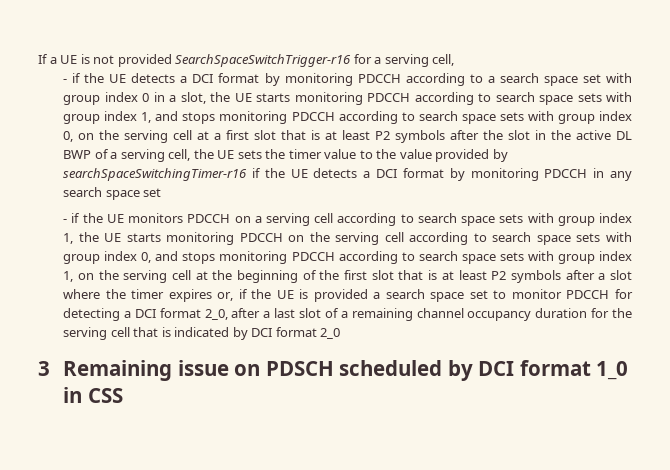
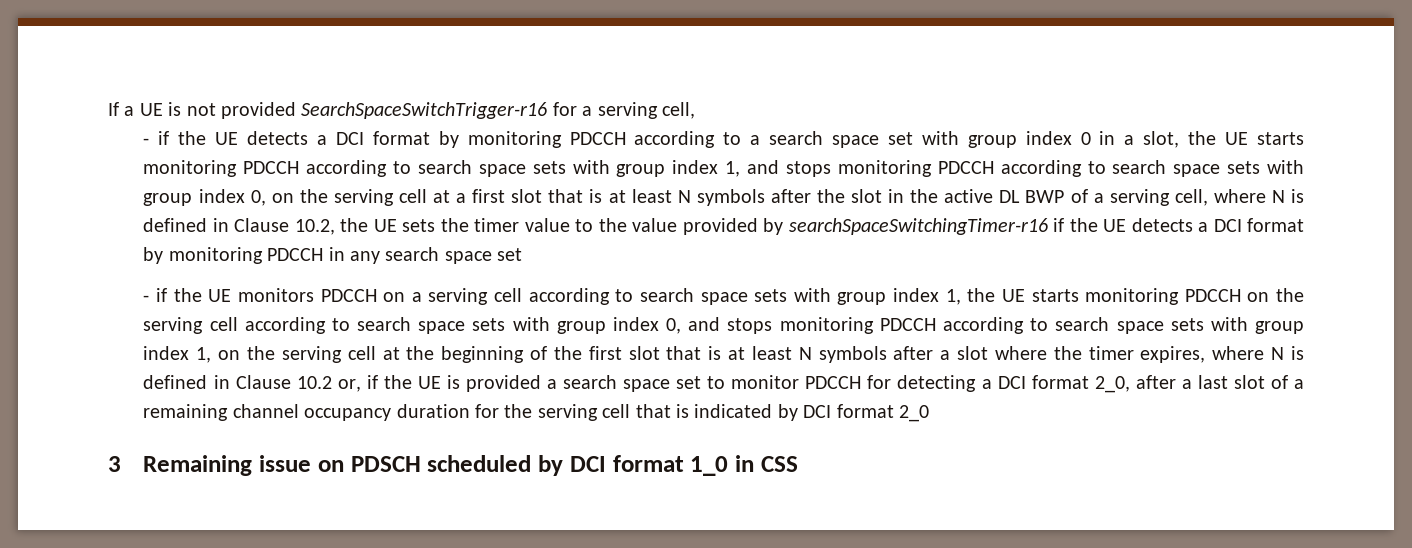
- - if the UE detects a DCI format by monitoring PDCCH according to a search space set with group index 0 in a slot, the UE starts monitoring PDCCH according to search space sets with group index 1, and stops monitoring PDCCH according to search space sets with group index 0, on the serving cell at a first slot that is at least P2 symbols after the slot in the active DL BWP of a serving cell, the UE sets the timer value to the value provided by searchSpaceSwitchingTimer-r16 if the UE detects a DCI format by monitoring PDCCH in any search space set
+ - if the UE detects a DCI format by monitoring PDCCH according to a search space set with group index 0 in a slot, the UE starts monitoring PDCCH according to search space sets with group index 1, and stops monitoring PDCCH according to search space sets with group index 0, on the serving cell at a first slot that is at least N symbols after the slot in the active DL BWP of a serving cell, where N is defined in Clause 10.2, the UE sets the timer value to the value provided by searchSpaceSwitchingTimer-r16 if the UE detects a DCI format by monitoring PDCCH in any search space set
- - if the UE monitors PDCCH on a serving cell according to search space sets with group index 1, the UE starts monitoring PDCCH on the serving cell according to search space sets with group index 0, and stops monitoring PDCCH according to search space sets with group index 1, on the serving cell at the beginning of the first slot that is at least P2 symbols after a slot where the timer expires or, if the UE is provided a search space set to monitor PDCCH for detecting a DCI format 2_0, after a last slot of a remaining channel occupancy duration for the serving cell that is indicated by DCI format 2_0
+ - if the UE monitors PDCCH on a serving cell according to search space sets with group index 1, the UE starts monitoring PDCCH on the serving cell according to search space sets with group index 0, and stops monitoring PDCCH according to search space sets with group index 1, on the serving cell at the beginning of the first slot that is at least N symbols after a slot where the timer expires, where N is defined in Clause 10.2 or, if the UE is provided a search space set to monitor PDCCH for detecting a DCI format 2_0, after a last slot of a remaining channel occupancy duration for the serving cell that is indicated by DCI format 2_0

